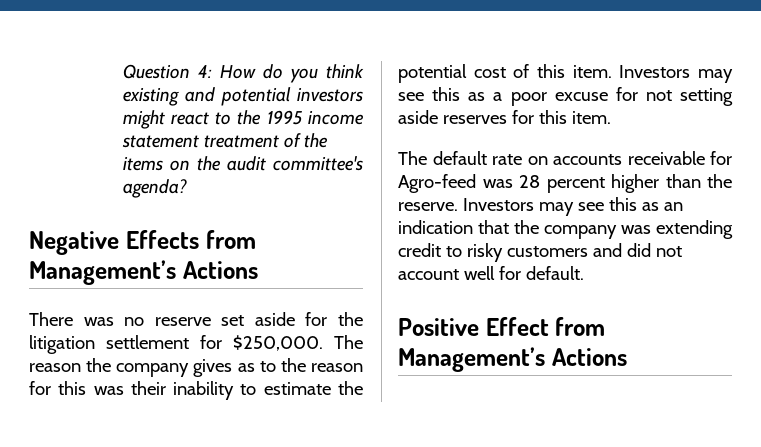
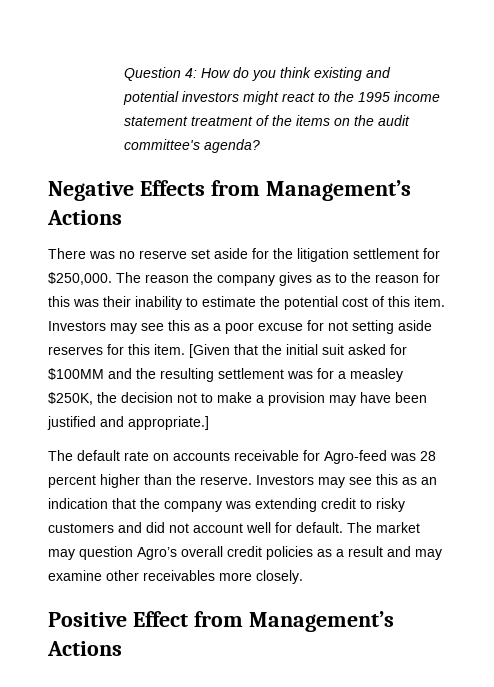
+ [Given that the initial suit asked for $100MM and the resulting settlement was for a measley $250K, the decision not to make a provision may have been justified and appropriate.]
+ The market may question Agro’s overall credit policies as a result and may examine other receivables more closely.

